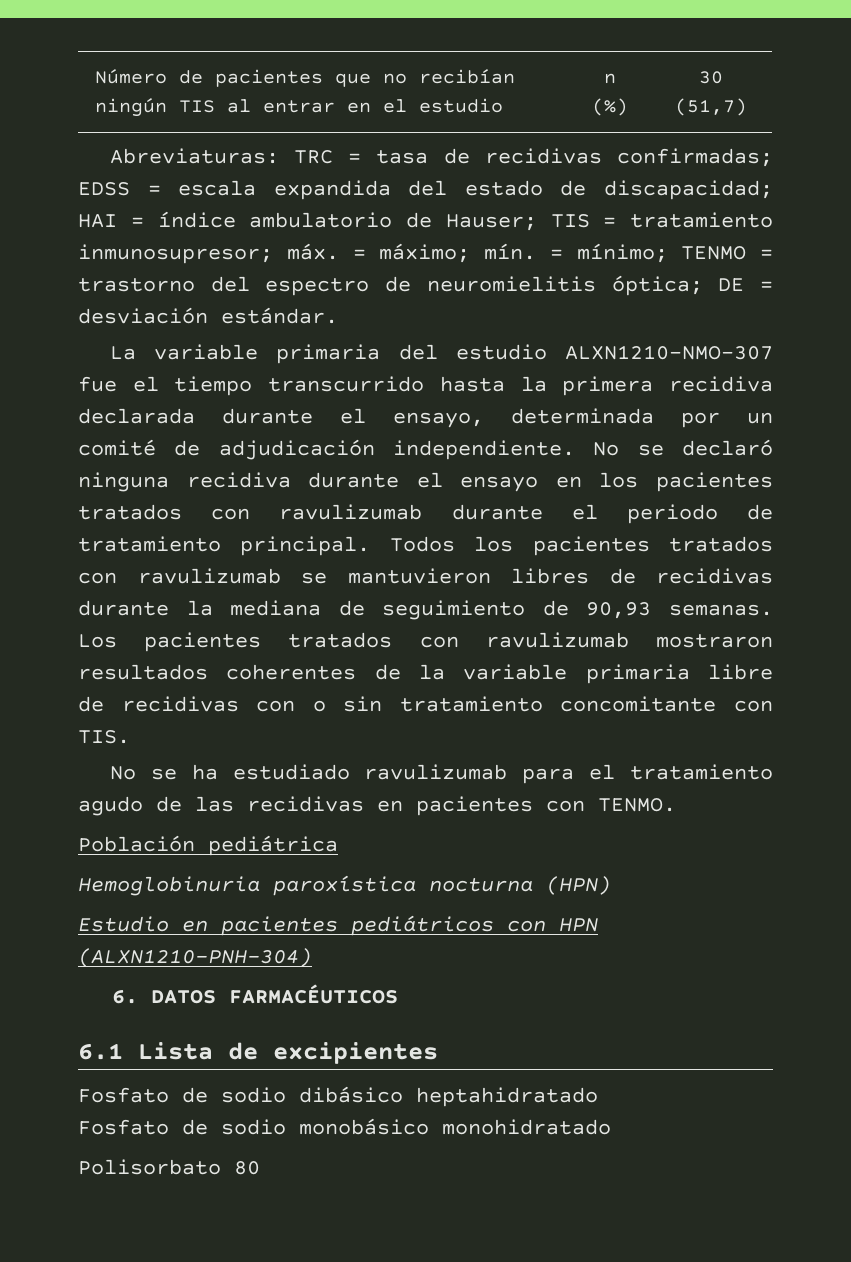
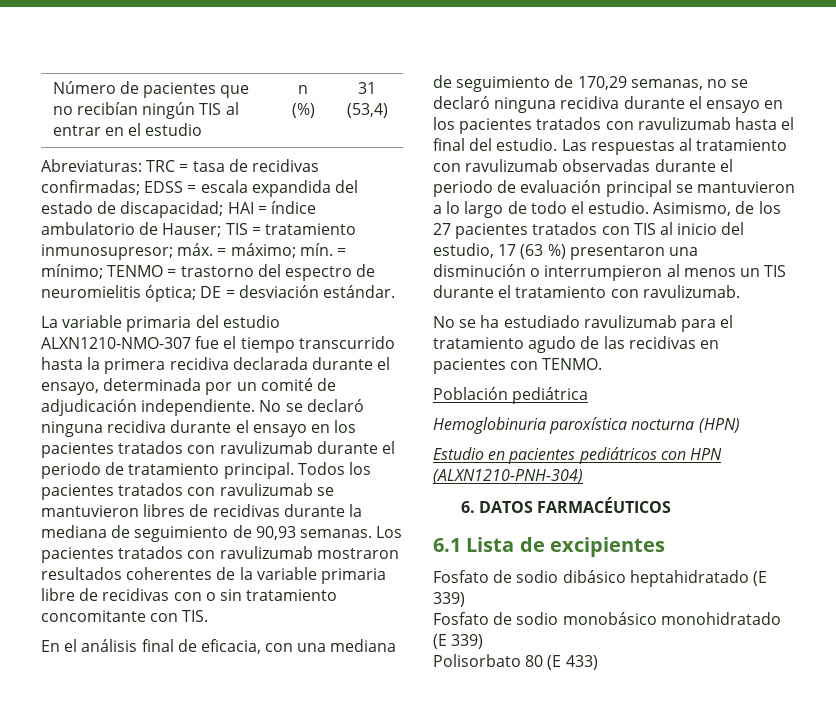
- Número de pacientes que no recibían ningún TIS al entrar en el estudio | n (%) | 30 (51,7)
+ Número de pacientes que no recibían ningún TIS al entrar en el estudio | n (%) | 31 (53,4)
+ En el análisis final de eficacia, con una mediana de seguimiento de 170,29 semanas, no se declaró ninguna recidiva durante el ensayo en los pacientes tratados con ravulizumab hasta el final del estudio. Las respuestas al tratamiento con ravulizumab observadas durante el periodo de evaluación principal se mantuvieron a lo largo de todo el estudio. Asimismo, de los 27 pacientes tratados con TIS al inicio del estudio, 17 (63 %) presentaron una disminución o interrumpieron al menos un TIS durante el tratamiento con ravulizumab.
- Fosfato de sodio dibásico heptahidratado
+ Fosfato de sodio dibásico heptahidratado (E 339)
- Fosfato de sodio monobásico monohidratado
+ Fosfato de sodio monobásico monohidratado (E 339)
- Polisorbato 80
+ Polisorbato 80 (E 433)

